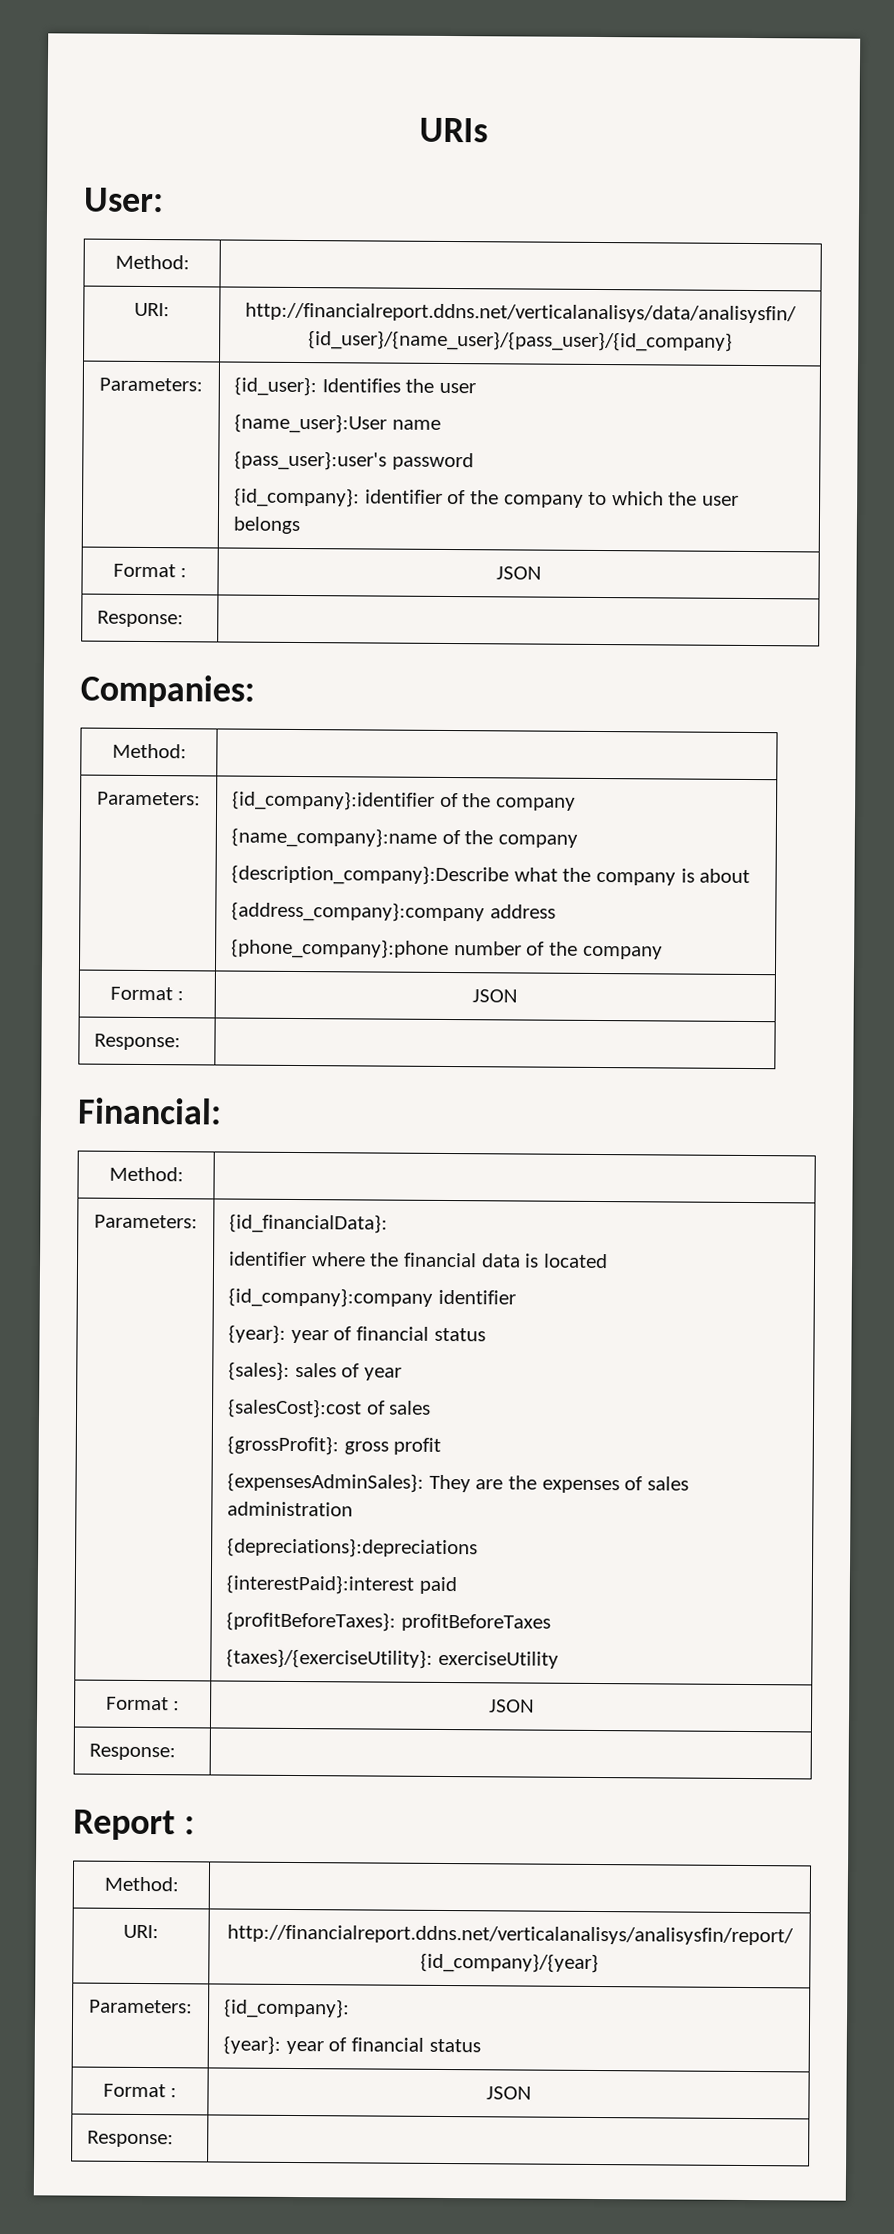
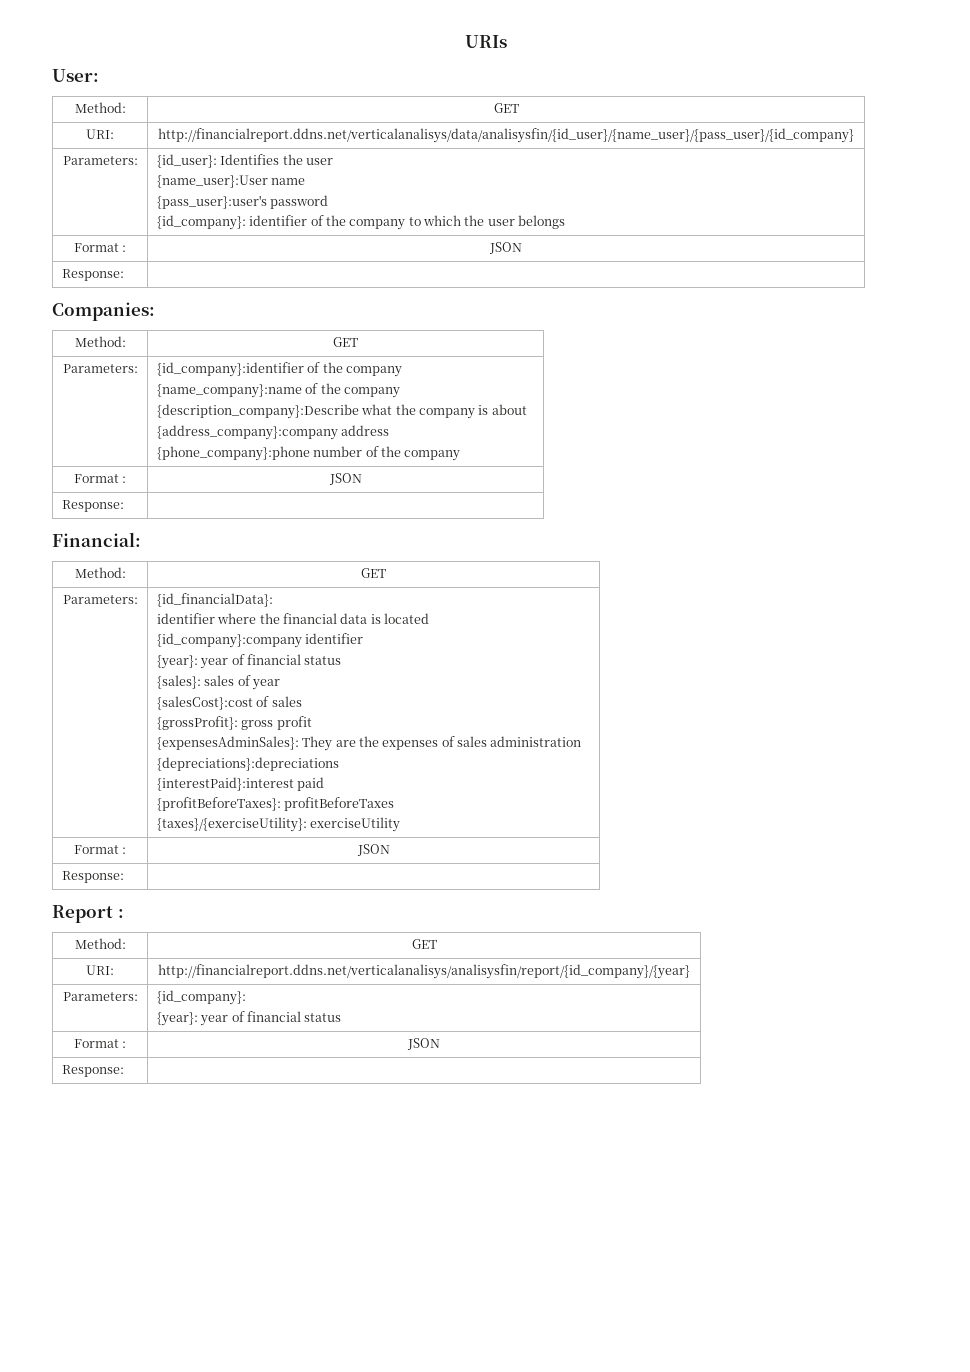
  User:
- Method: |
+ Method: | GET
  Companies:
- Method: |
+ Method: | GET
  Financial:
- Method: |
+ Method: | GET
  Report :
- Method: |
+ Method: | GET

